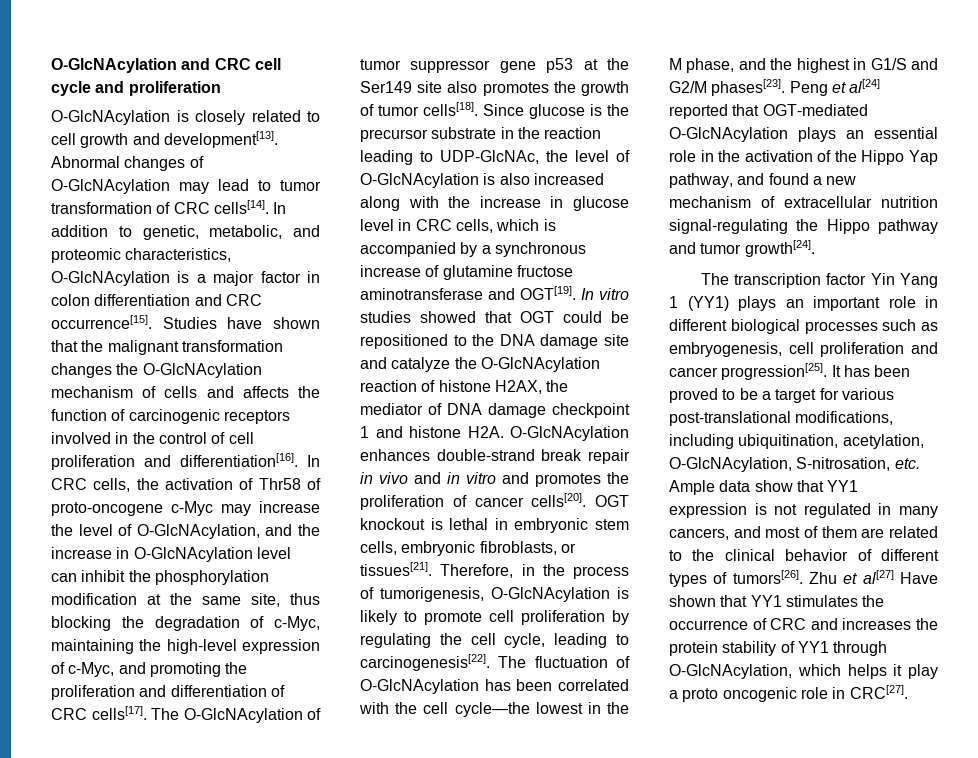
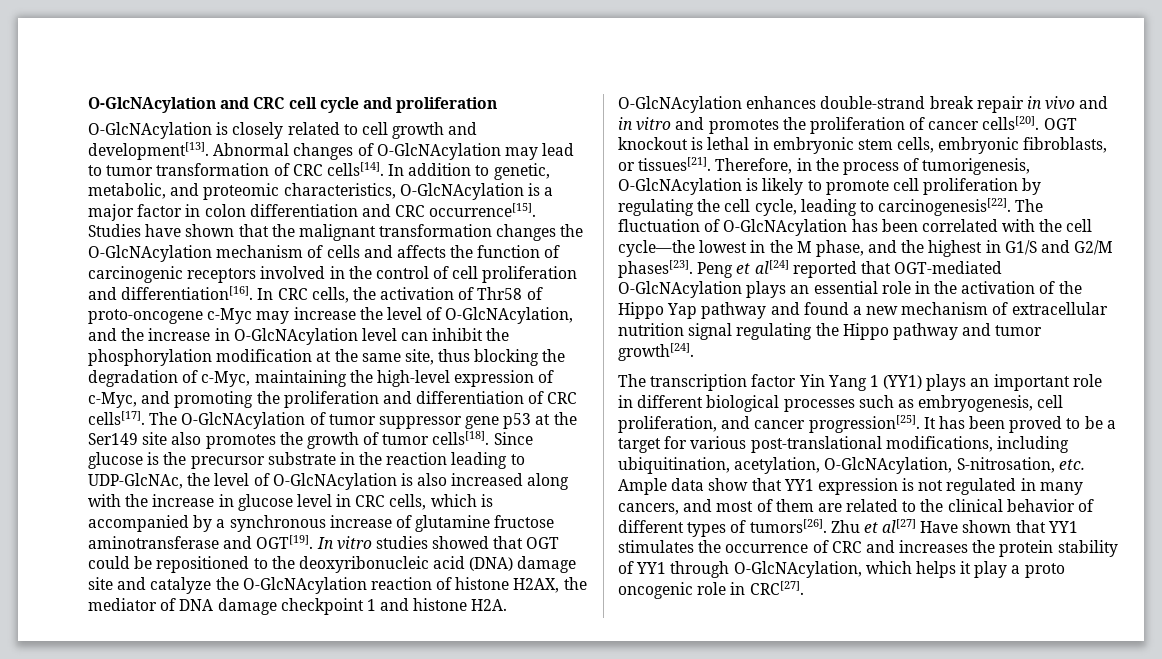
- In vitro studies showed that OGT could be repositioned to the DNA damage site and catalyze the O-GlcNAcylation reaction of histone H2AX, the mediator of DNA damage checkpoint 1 and histone H2A. O-GlcNAcylation enhances double-strand break repair in vivo and in vitro and promotes the proliferation of cancer cells[20].
+ In vitro studies showed that OGT could be repositioned to the deoxyribonucleic acid (DNA) damage site and catalyze the O-GlcNAcylation reaction of histone H2AX, the mediator of DNA damage checkpoint 1 and histone H2A. O-GlcNAcylation enhances double-strand break repair in vivo and in vitro and promotes the proliferation of cancer cells[20].
- Peng et al[24] reported that OGT-mediated O-GlcNAcylation plays an essential role in the activation of the Hippo Yap pathway, and found a new mechanism of extracellular nutrition signal-regulating the Hippo pathway and tumor growth[24].
+ Peng et al[24] reported that OGT-mediated O-GlcNAcylation plays an essential role in the activation of the Hippo Yap pathway and found a new mechanism of extracellular nutrition signal regulating the Hippo pathway and tumor growth[24].
- The transcription factor Yin Yang 1 (YY1) plays an important role in different biological processes such as embryogenesis, cell proliferation and cancer progression[25].
+ The transcription factor Yin Yang 1 (YY1) plays an important role in different biological processes such as embryogenesis, cell proliferation, and cancer progression[25].

